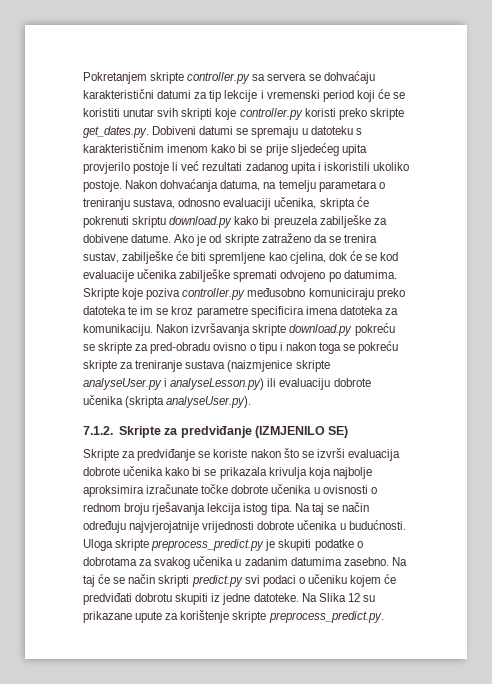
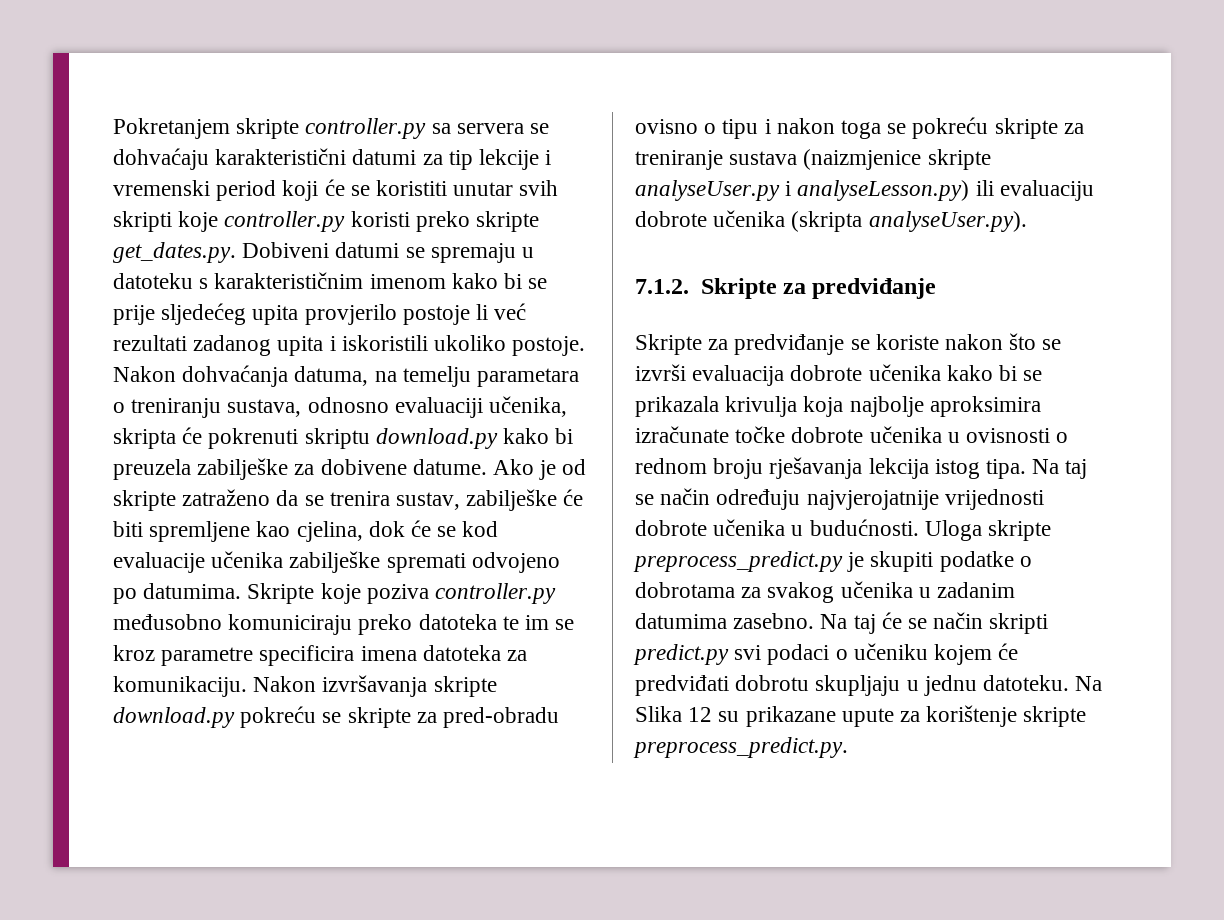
- 7.1.2. Skripte za predviđanje (IZMJENILO SE)
+ 7.1.2. Skripte za predviđanje
- Na taj će se način skripti predict.py svi podaci o učeniku kojem će predviđati dobrotu skupiti iz jedne datoteke.
+ Na taj će se način skripti predict.py svi podaci o učeniku kojem će predviđati dobrotu skupljaju u jednu datoteku.

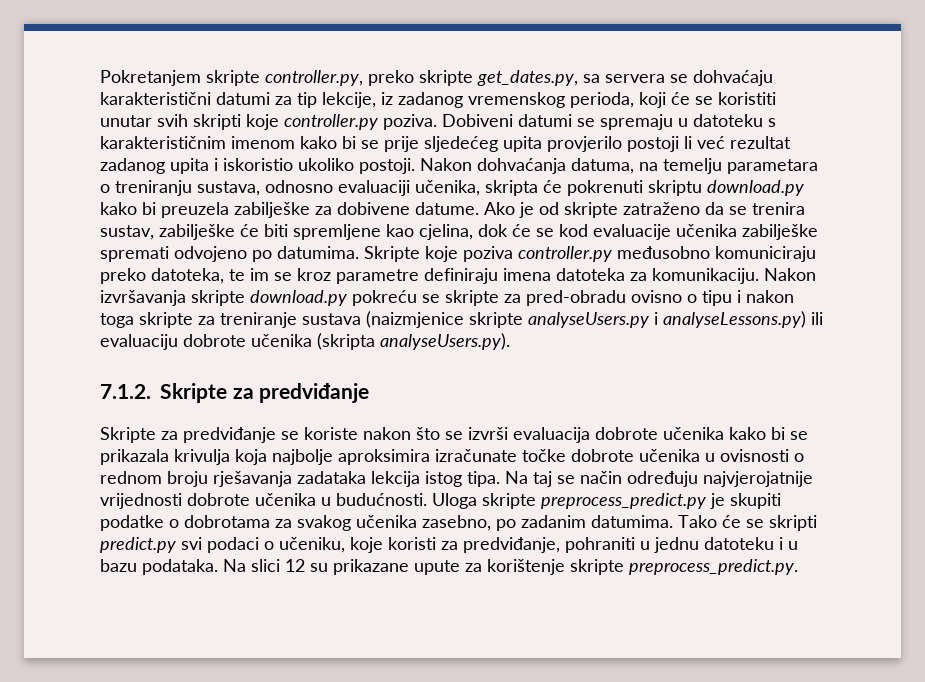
- Pokretanjem skripte controller.py sa servera se dohvaćaju karakteristični datumi za tip lekcije i vremenski period koji će se koristiti unutar svih skripti koje controller.py koristi preko skripte get_dates.py. Dobiveni datumi se spremaju u datoteku s karakterističnim imenom kako bi se prije sljedećeg upita provjerilo postoje li već rezultati zadanog upita i iskoristili ukoliko postoje.
+ Pokretanjem skripte controller.py, preko skripte get_dates.py, sa servera se dohvaćaju karakteristični datumi za tip lekcije, iz zadanog vremenskog perioda, koji će se koristiti unutar svih skripti koje controller.py poziva. Dobiveni datumi se spremaju u datoteku s karakterističnim imenom kako bi se prije sljedećeg upita provjerilo postoji li već rezultat zadanog upita i iskoristio ukoliko postoji.
- Skripte koje poziva controller.py međusobno komuniciraju preko datoteka te im se kroz parametre specificira imena datoteka za komunikaciju.
+ Skripte koje poziva controller.py međusobno komuniciraju preko datoteka, te im se kroz parametre definiraju imena datoteka za komunikaciju.
- Nakon izvršavanja skripte download.py pokreću se skripte za pred-obradu ovisno o tipu i nakon toga se pokreću skripte za treniranje sustava (naizmjenice skripte analyseUser.py i analyseLesson.py) ili evaluaciju dobrote učenika (skripta analyseUser.py).
+ Nakon izvršavanja skripte download.py pokreću se skripte za pred-obradu ovisno o tipu i nakon toga skripte za treniranje sustava (naizmjenice skripte analyseUsers.py i analyseLessons.py) ili evaluaciju dobrote učenika (skripta analyseUsers.py).
- Skripte za predviđanje se koriste nakon što se izvrši evaluacija dobrote učenika kako bi se prikazala krivulja koja najbolje aproksimira izračunate točke dobrote učenika u ovisnosti o rednom broju rješavanja lekcija istog tipa.
+ Skripte za predviđanje se koriste nakon što se izvrši evaluacija dobrote učenika kako bi se prikazala krivulja koja najbolje aproksimira izračunate točke dobrote učenika u ovisnosti o rednom broju rješavanja zadataka lekcija istog tipa.
- Uloga skripte preprocess_predict.py je skupiti podatke o dobrotama za svakog učenika u zadanim datumima zasebno. Na taj će se način skripti predict.py svi podaci o učeniku kojem će predviđati dobrotu skupljaju u jednu datoteku. Na Slika 12 su prikazane upute za korištenje skripte preprocess_predict.py.
+ Uloga skripte preprocess_predict.py je skupiti podatke o dobrotama za svakog učenika zasebno, po zadanim datumima. Tako će se skripti predict.py svi podaci o učeniku, koje koristi za predviđanje, pohraniti u jednu datoteku i u bazu podataka. Na slici 12 su prikazane upute za korištenje skripte preprocess_predict.py.

